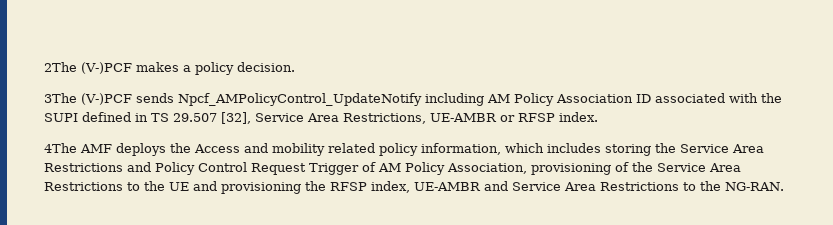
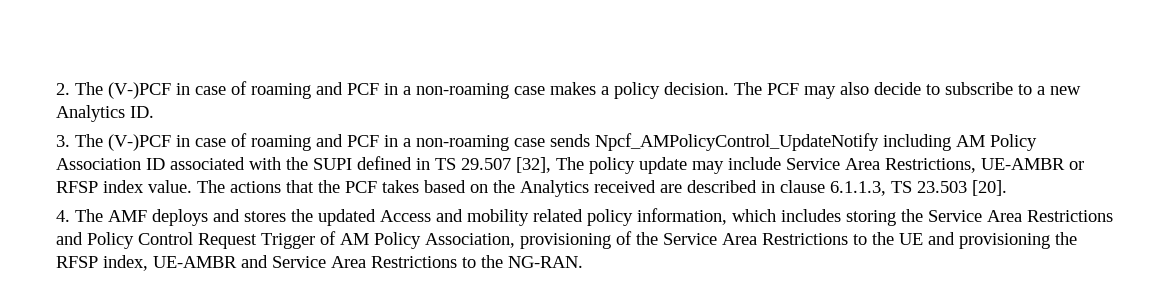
- 2The (V-)PCF makes a policy decision.
- 3The (V-)PCF sends Npcf_AMPolicyControl_UpdateNotify including AM Policy Association ID associated with the SUPI defined in TS 29.507 [32], Service Area Restrictions, UE-AMBR or RFSP index.
- 4The AMF deploys the Access and mobility related policy information, which includes storing the Service Area Restrictions and Policy Control Request Trigger of AM Policy Association, provisioning of the Service Area Restrictions to the UE and provisioning the RFSP index, UE-AMBR and Service Area Restrictions to the NG-RAN.
+ 2. The (V-)PCF in case of roaming and PCF in a non-roaming case makes a policy decision. The PCF may also decide to subscribe to a new Analytics ID.
+ 3. The (V-)PCF in case of roaming and PCF in a non-roaming case sends Npcf_AMPolicyControl_UpdateNotify including AM Policy Association ID associated with the SUPI defined in TS 29.507 [32], The policy update may include Service Area Restrictions, UE-AMBR or RFSP index value. The actions that the PCF takes based on the Analytics received are described in clause 6.1.1.3, TS 23.503 [20].
+ 4. The AMF deploys and stores the updated Access and mobility related policy information, which includes storing the Service Area Restrictions and Policy Control Request Trigger of AM Policy Association, provisioning of the Service Area Restrictions to the UE and provisioning the RFSP index, UE-AMBR and Service Area Restrictions to the NG-RAN.

